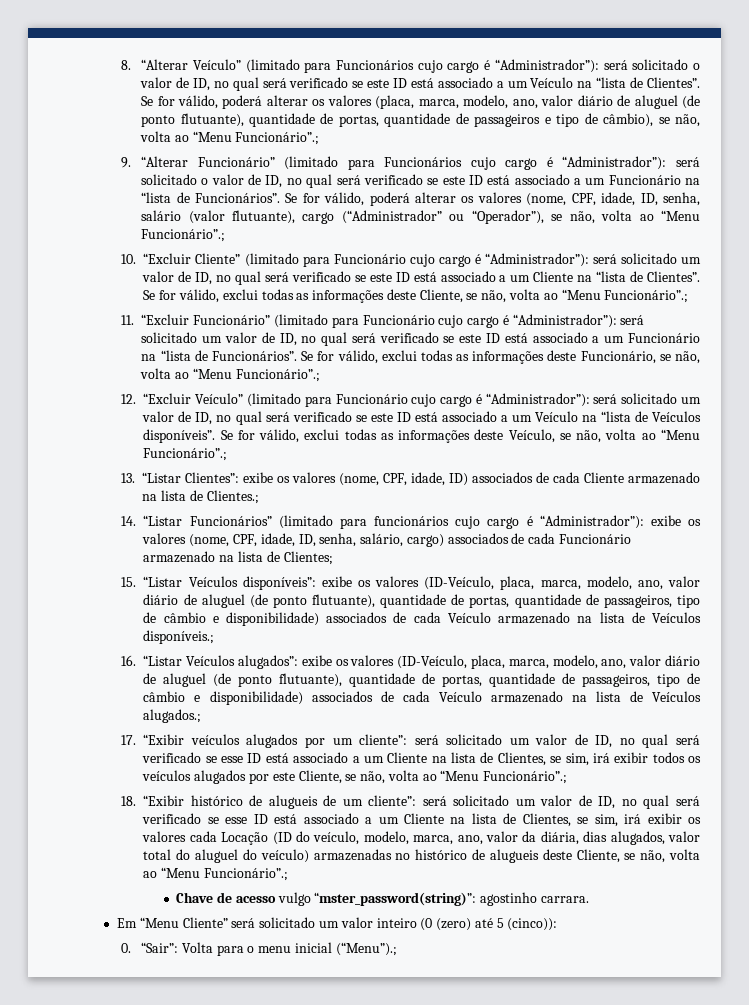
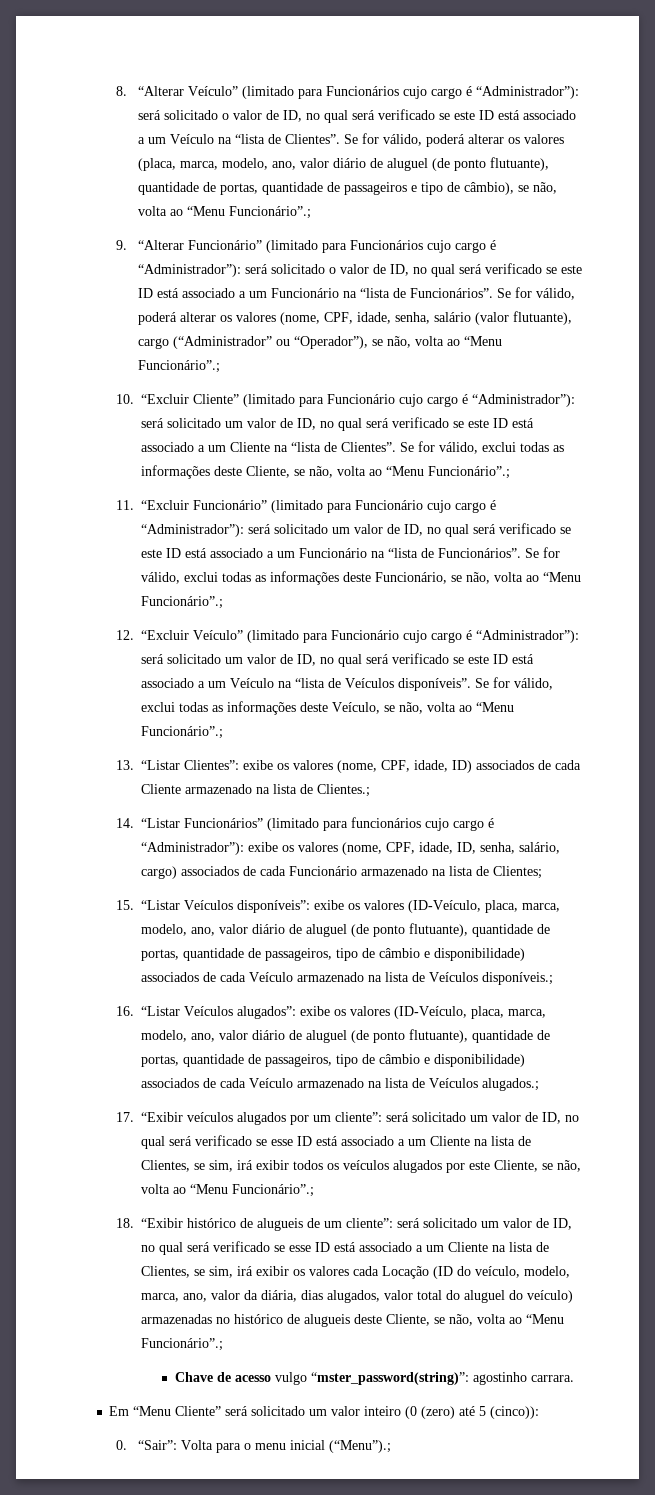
- Se for válido, poderá alterar os valores (nome, CPF, idade, ID, senha, salário (valor flutuante), cargo (“Administrador” ou “Operador”), se não, volta ao “Menu Funcionário”.;
+ Se for válido, poderá alterar os valores (nome, CPF, idade, senha, salário (valor flutuante), cargo (“Administrador” ou “Operador”), se não, volta ao “Menu Funcionário”.;

